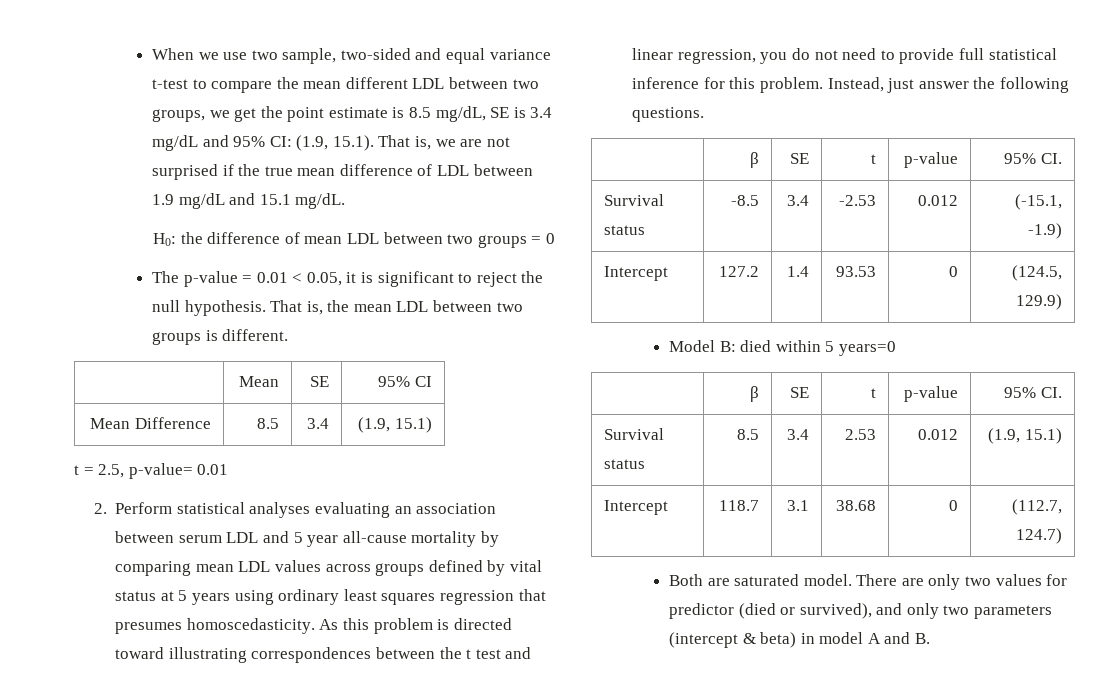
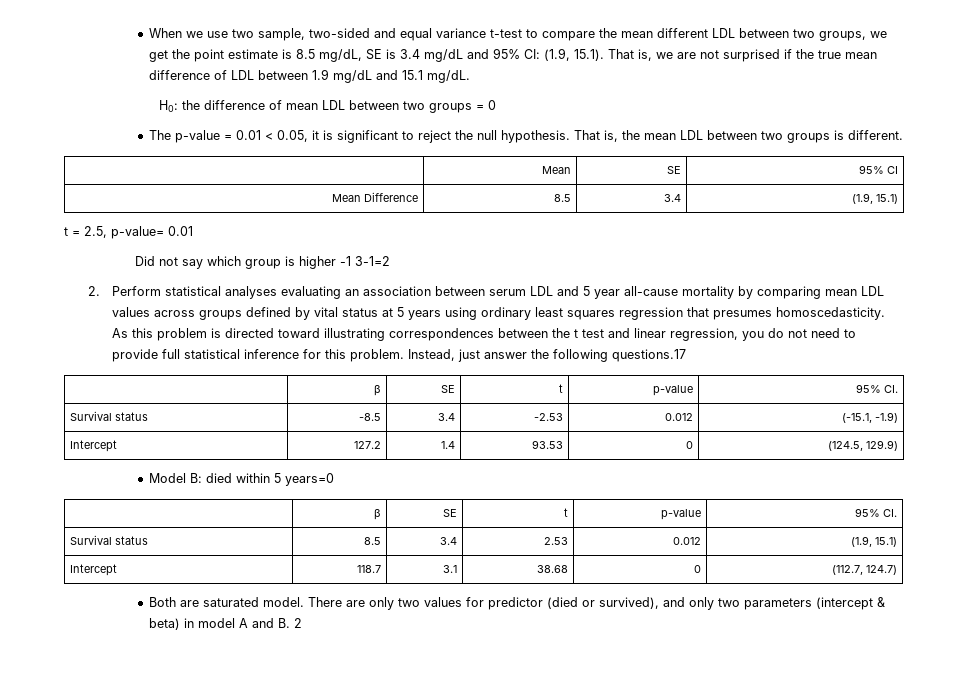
+ Did not say which group is higher -1 3-1=2
- Instead, just answer the following questions.
+ Instead, just answer the following questions.17
- There are only two values for predictor (died or survived), and only two parameters (intercept & beta) in model A and B.
+ There are only two values for predictor (died or survived), and only two parameters (intercept & beta) in model A and B. 2

